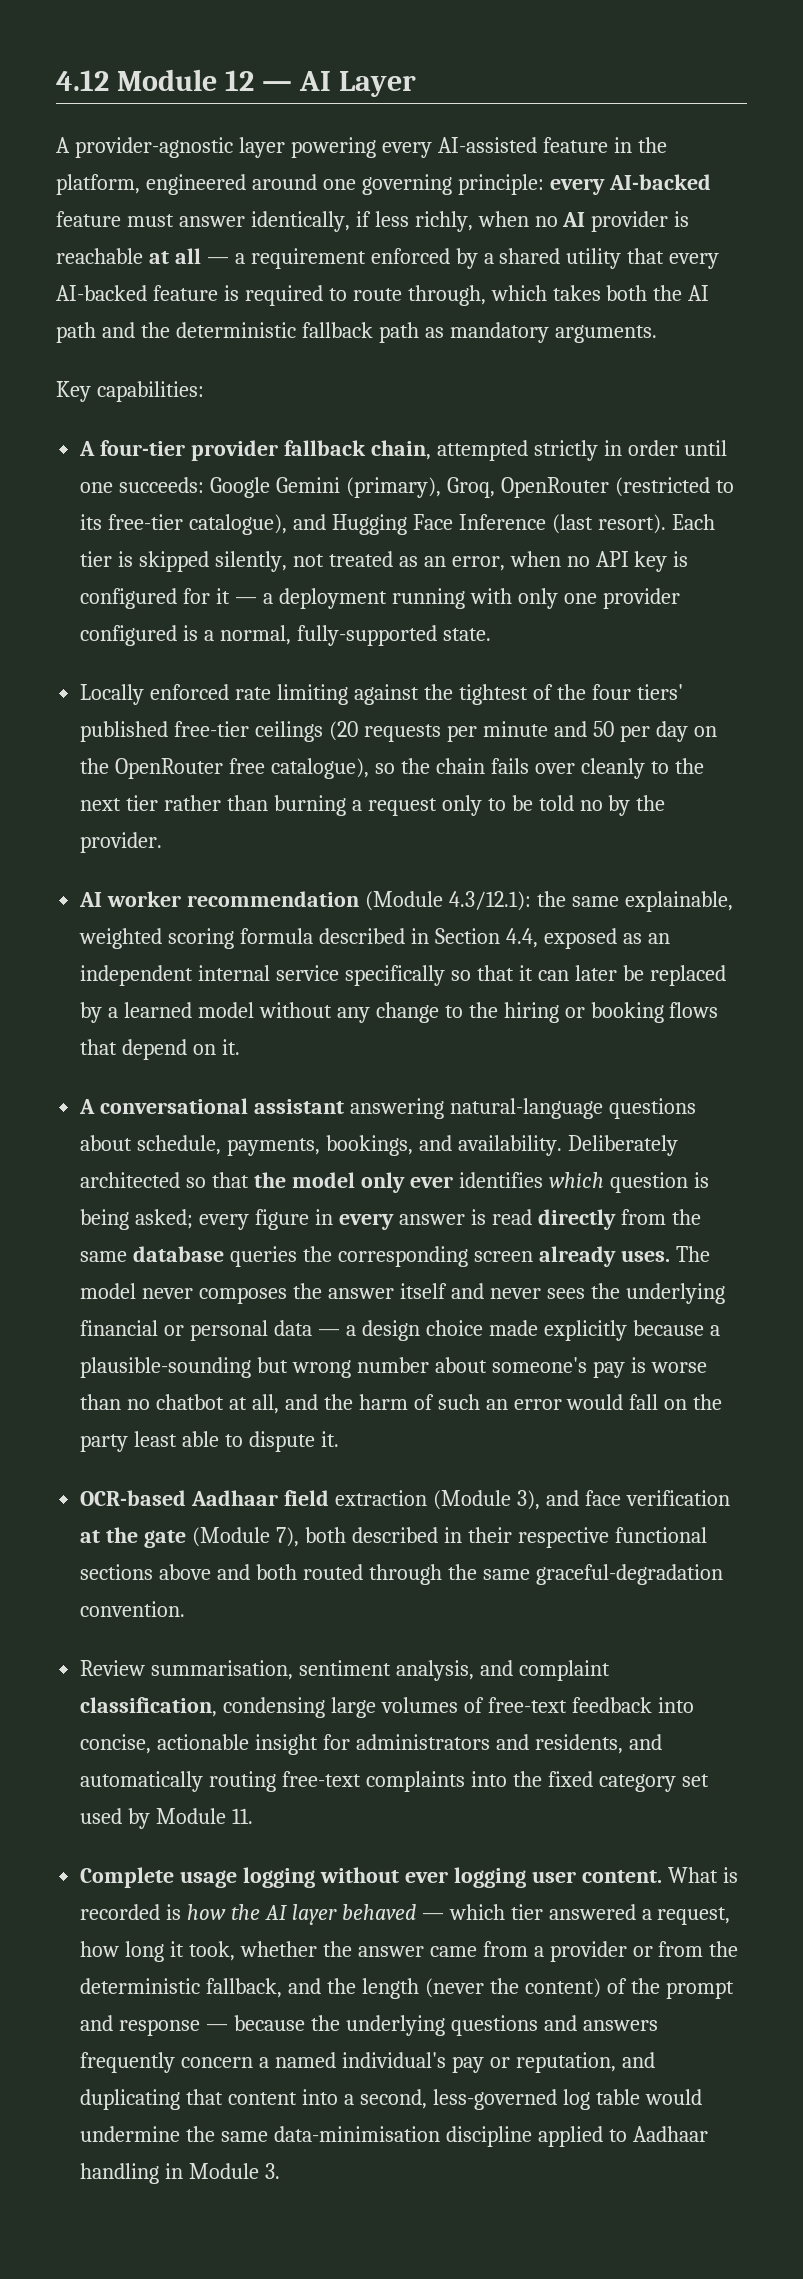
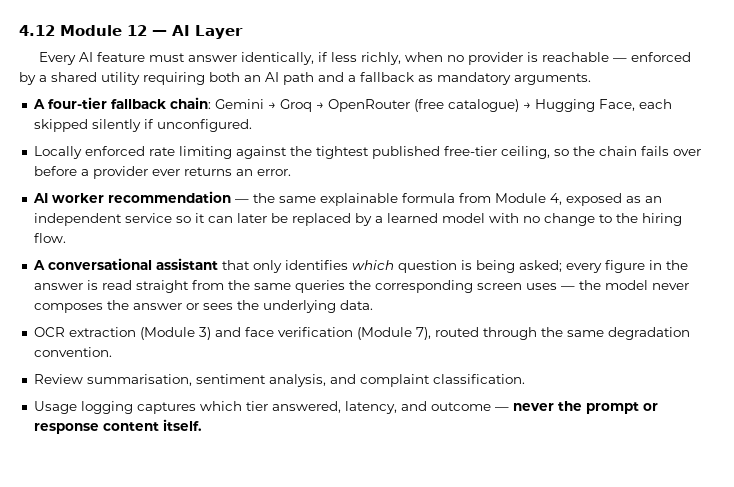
- A provider-agnostic layer powering every AI-assisted feature in the platform, engineered around one governing principle: every AI-backed feature must answer identically, if less richly, when no AI provider is reachable at all — a requirement enforced by a shared utility that every AI-backed feature is required to route through, which takes both the AI path and the deterministic fallback path as mandatory arguments.
+ Every AI feature must answer identically, if less richly, when no provider is reachable — enforced by a shared utility requiring both an AI path and a fallback as mandatory arguments.
- Key capabilities:
- A four-tier provider fallback chain, attempted strictly in order until one succeeds: Google Gemini (primary), Groq, OpenRouter (restricted to its free-tier catalogue), and Hugging Face Inference (last resort). Each tier is skipped silently, not treated as an error, when no API key is configured for it — a deployment running with only one provider configured is a normal, fully-supported state.
+ A four-tier fallback chain: Gemini → Groq → OpenRouter (free catalogue) → Hugging Face, each skipped silently if unconfigured.
- Locally enforced rate limiting against the tightest of the four tiers' published free-tier ceilings (20 requests per minute and 50 per day on the OpenRouter free catalogue), so the chain fails over cleanly to the next tier rather than burning a request only to be told no by the provider.
- AI worker recommendation (Module 4.3/12.1): the same explainable, weighted scoring formula described in Section 4.4, exposed as an independent internal service specifically so that it can later be replaced by a learned model without any change to the hiring or booking flows that depend on it.
- A conversational assistant answering natural-language questions about schedule, payments, bookings, and availability. Deliberately architected so that the model only ever identifies which question is being asked; every figure in every answer is read directly from the same database queries the corresponding screen already uses. The model never composes the answer itself and never sees the underlying financial or personal data — a design choice made explicitly because a plausible-sounding but wrong number about someone's pay is worse than no chatbot at all, and the harm of such an error would fall on the party least able to dispute it.
- OCR-based Aadhaar field extraction (Module 3), and face verification at the gate (Module 7), both described in their respective functional sections above and both routed through the same graceful-degradation convention.
+ Locally enforced rate limiting against the tightest published free-tier ceiling, so the chain fails over before a provider ever returns an error.
+ AI worker recommendation — the same explainable formula from Module 4, exposed as an independent service so it can later be replaced by a learned model with no change to the hiring flow.
+ A conversational assistant that only identifies which question is being asked; every figure in the answer is read straight from the same queries the corresponding screen uses — the model never composes the answer or sees the underlying data.
+ OCR extraction (Module 3) and face verification (Module 7), routed through the same degradation convention.
- Review summarisation, sentiment analysis, and complaint classification, condensing large volumes of free-text feedback into concise, actionable insight for administrators and residents, and automatically routing free-text complaints into the fixed category set used by Module 11.
- Complete usage logging without ever logging user content. What is recorded is how the AI layer behaved — which tier answered a request, how long it took, whether the answer came from a provider or from the deterministic fallback, and the length (never the content) of the prompt and response — because the underlying questions and answers frequently concern a named individual's pay or reputation, and duplicating that content into a second, less-governed log table would undermine the same data-minimisation discipline applied to Aadhaar handling in Module 3.
+ Review summarisation, sentiment analysis, and complaint classification.
+ Usage logging captures which tier answered, latency, and outcome — never the prompt or response content itself.

